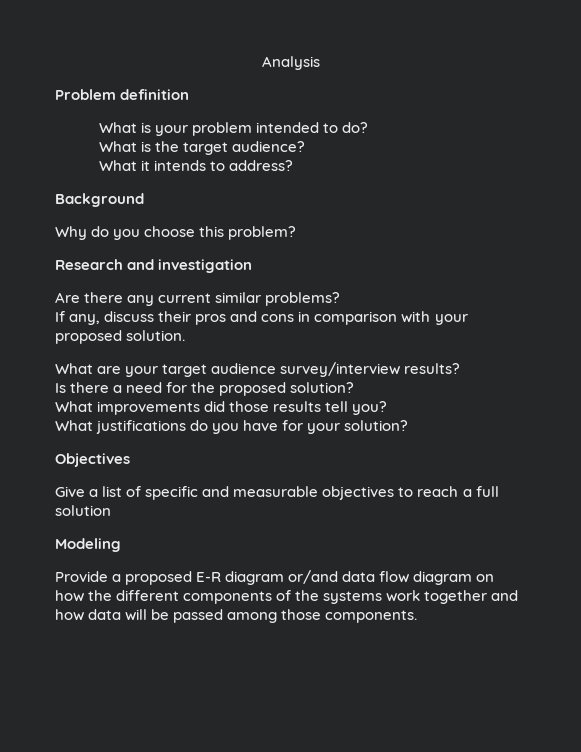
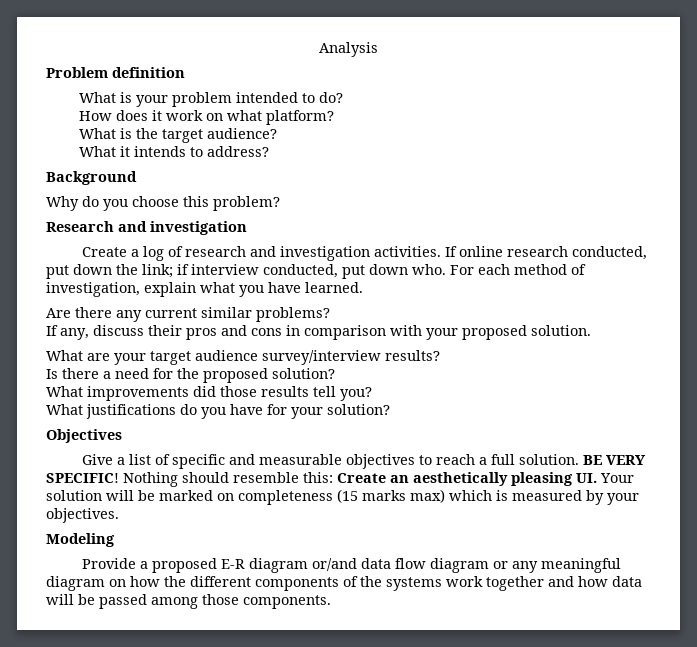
+ How does it work on what platform?
+ Create a log of research and investigation activities. If online research conducted, put down the link; if interview conducted, put down who. For each method of investigation, explain what you have learned.
- Give a list of specific and measurable objectives to reach a full solution
+ Give a list of specific and measurable objectives to reach a full solution. BE VERY SPECIFIC! Nothing should resemble this: Create an aesthetically pleasing UI. Your solution will be marked on completeness (15 marks max) which is measured by your objectives.
- Provide a proposed E-R diagram or/and data flow diagram on how the different components of the systems work together and how data will be passed among those components.
+ Provide a proposed E-R diagram or/and data flow diagram or any meaningful diagram on how the different components of the systems work together and how data will be passed among those components.

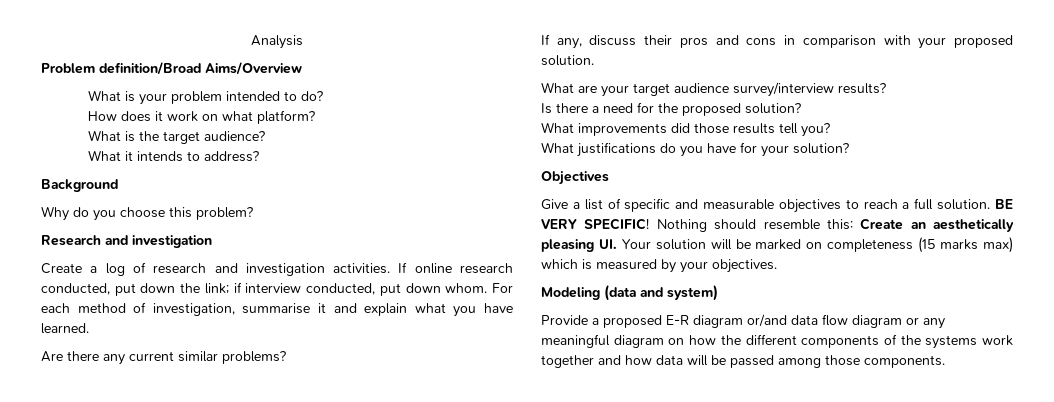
- Problem definition
+ Problem definition/Broad Aims/Overview
- If online research conducted, put down the link; if interview conducted, put down who.
+ If online research conducted, put down the link; if interview conducted, put down whom.
- For each method of investigation, explain what you have learned.
+ For each method of investigation, summarise it and explain what you have learned.
- Modeling
+ Modeling (data and system)

